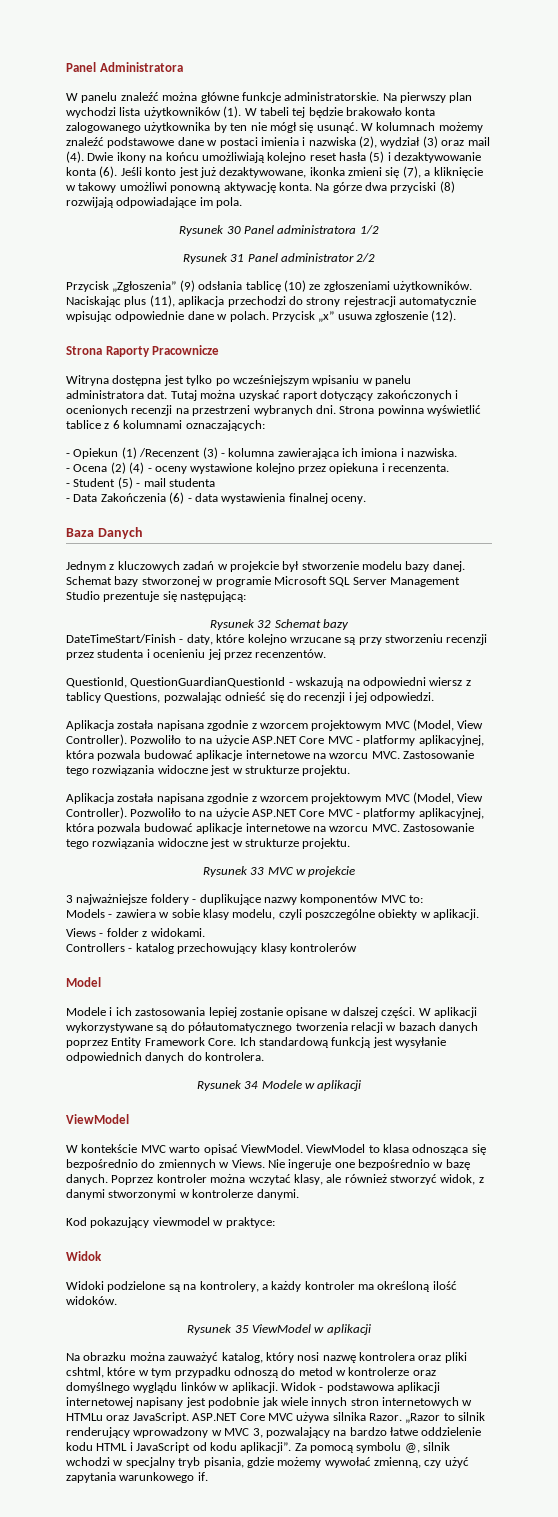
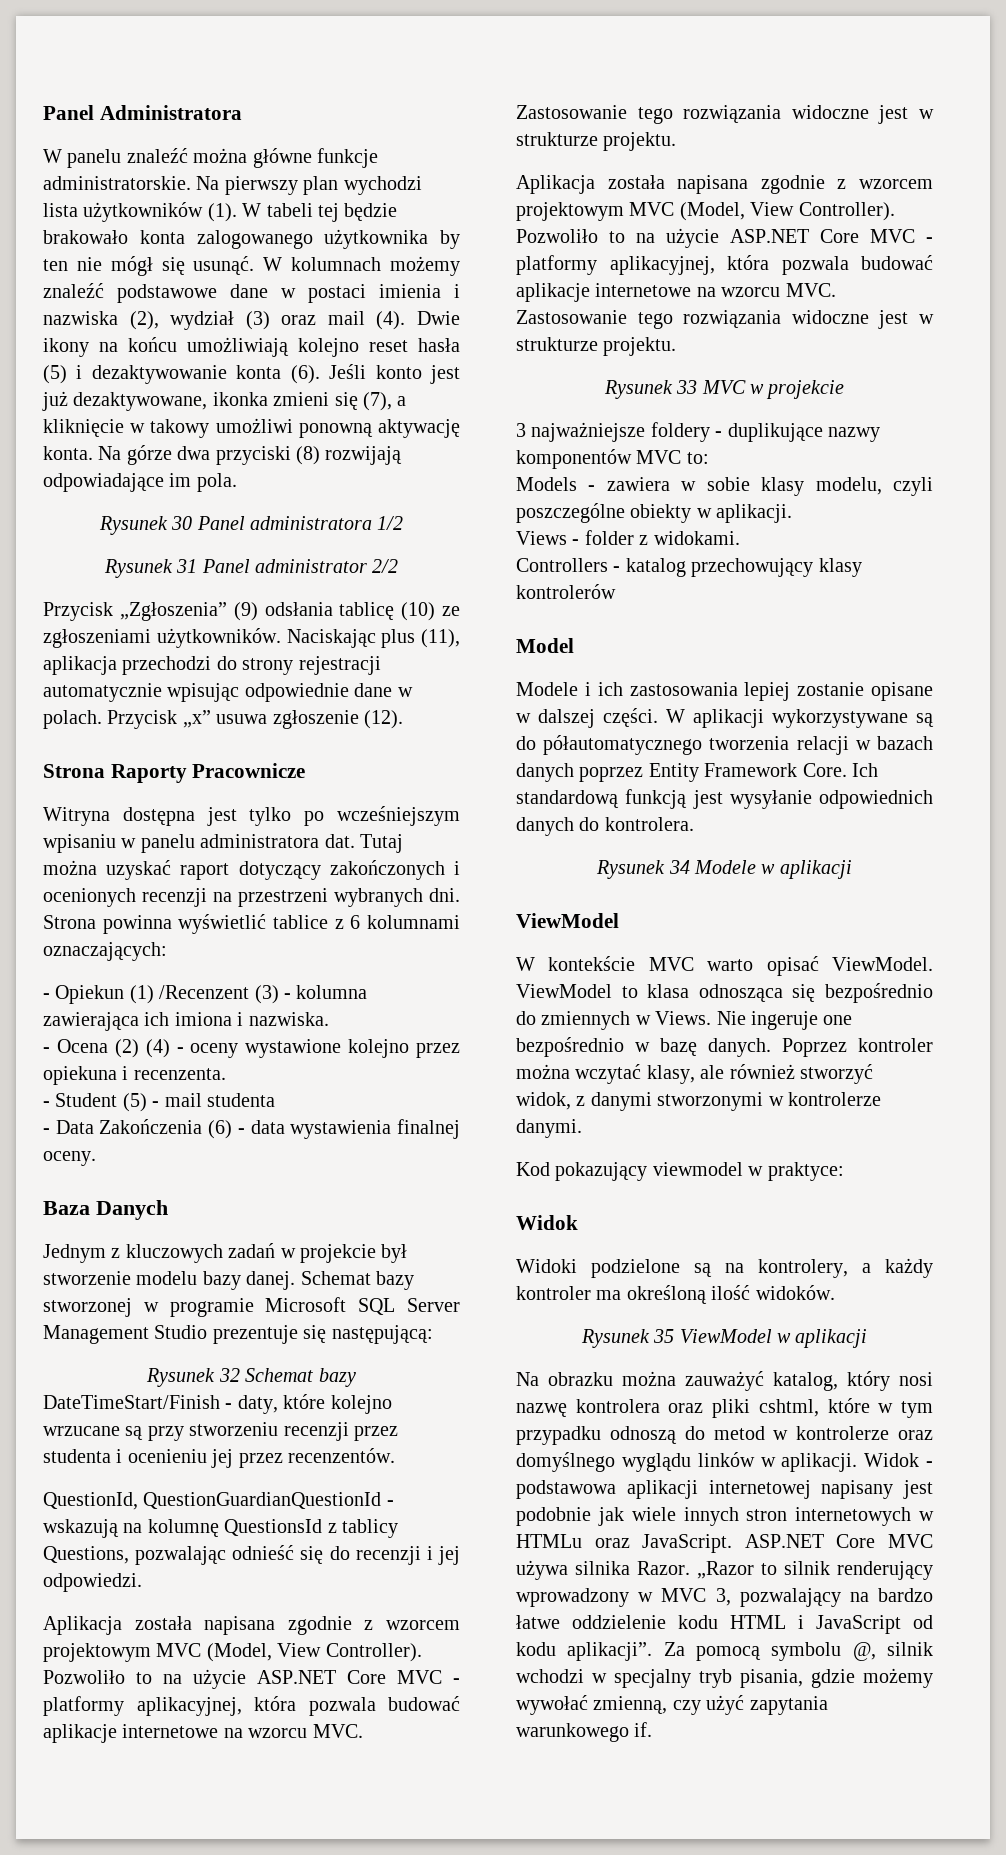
- QuestionId, QuestionGuardianQuestionId - wskazują na odpowiedni wiersz z tablicy Questions, pozwalając odnieść się do recenzji i jej odpowiedzi.
+ QuestionId, QuestionGuardianQuestionId - wskazują na kolumnę QuestionsId z tablicy Questions, pozwalając odnieść się do recenzji i jej odpowiedzi.

